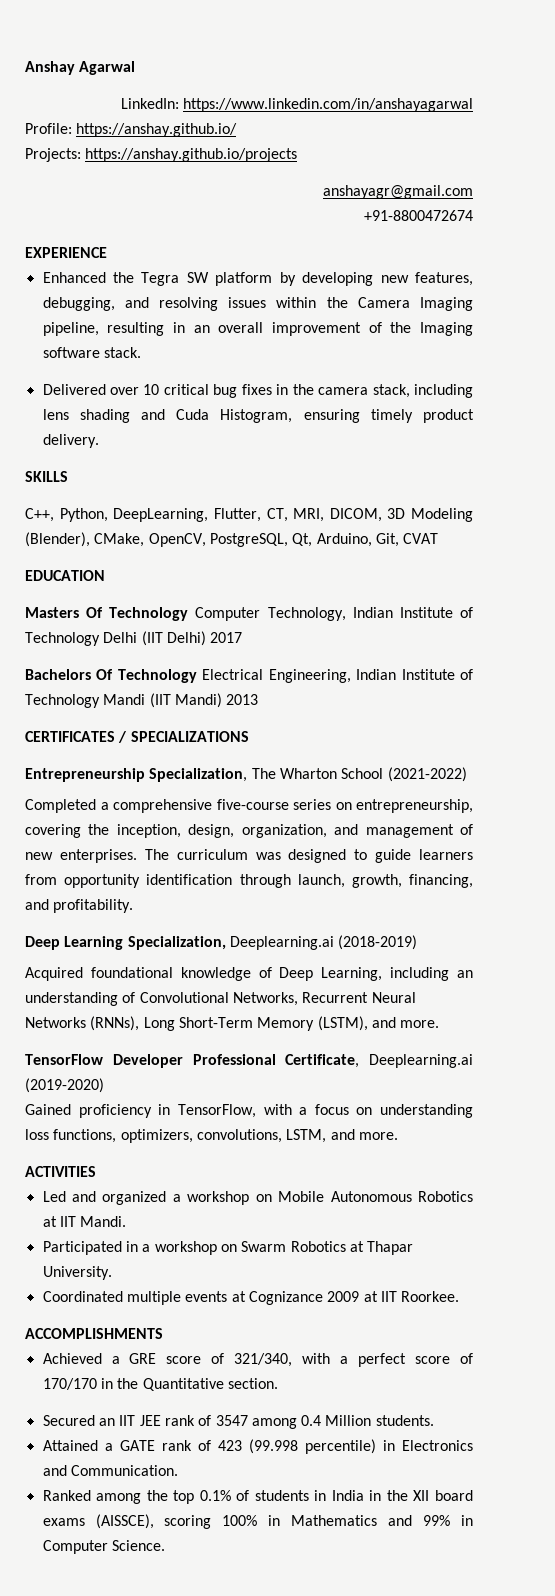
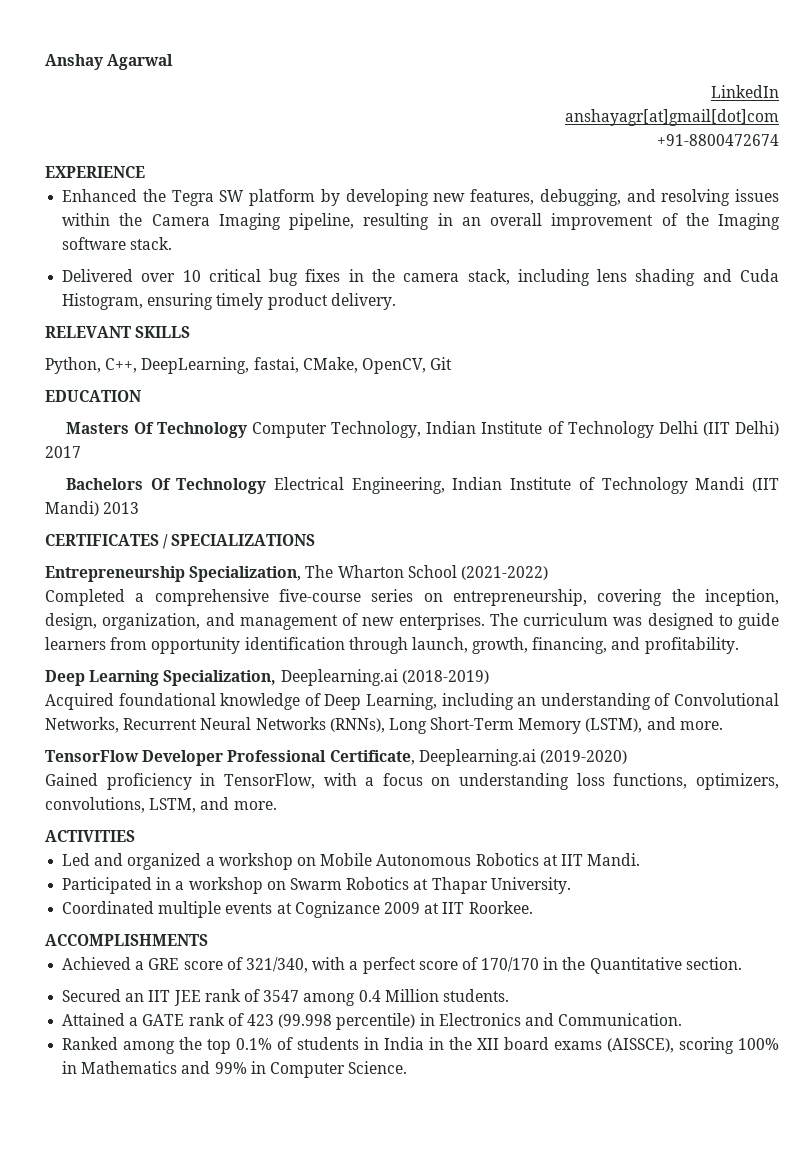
- LinkedIn: https://www.linkedin.com/in/anshayagarwal
- Profile: https://anshay.github.io/
- Projects: https://anshay.github.io/projects
- anshayagr@gmail.com
+ LinkedIn
+ anshayagr[at]gmail[dot]com
- SKILLS
+ RELEVANT SKILLS
- C++, Python, DeepLearning, Flutter, CT, MRI, DICOM, 3D Modeling (Blender), CMake, OpenCV, PostgreSQL, Qt, Arduino, Git, CVAT
+ Python, C++, DeepLearning, fastai, CMake, OpenCV, Git

